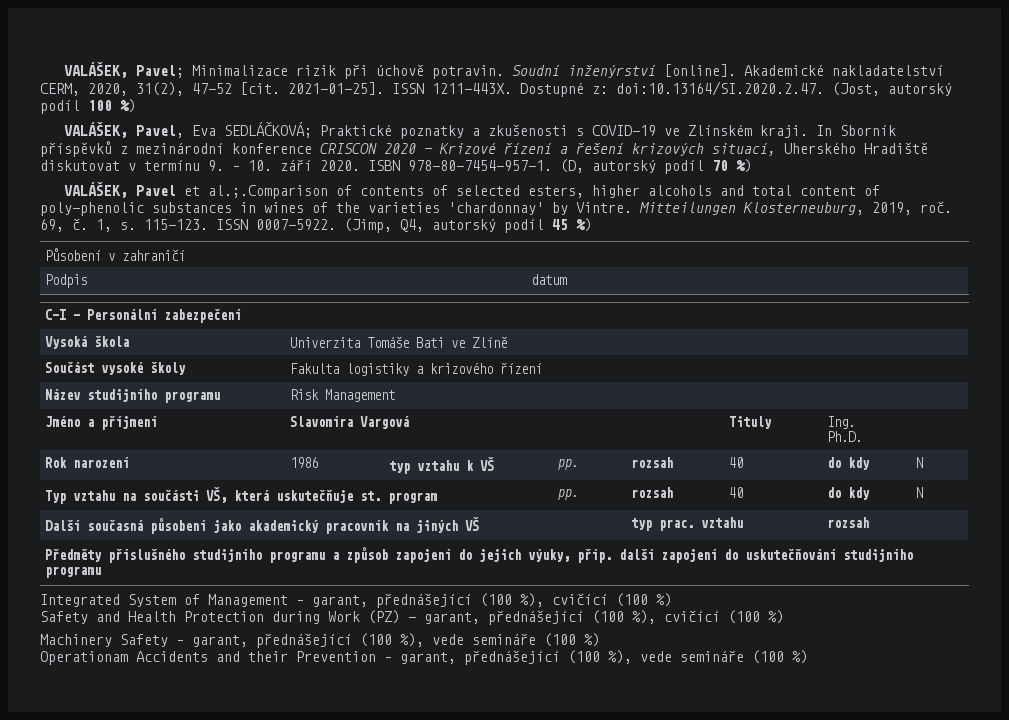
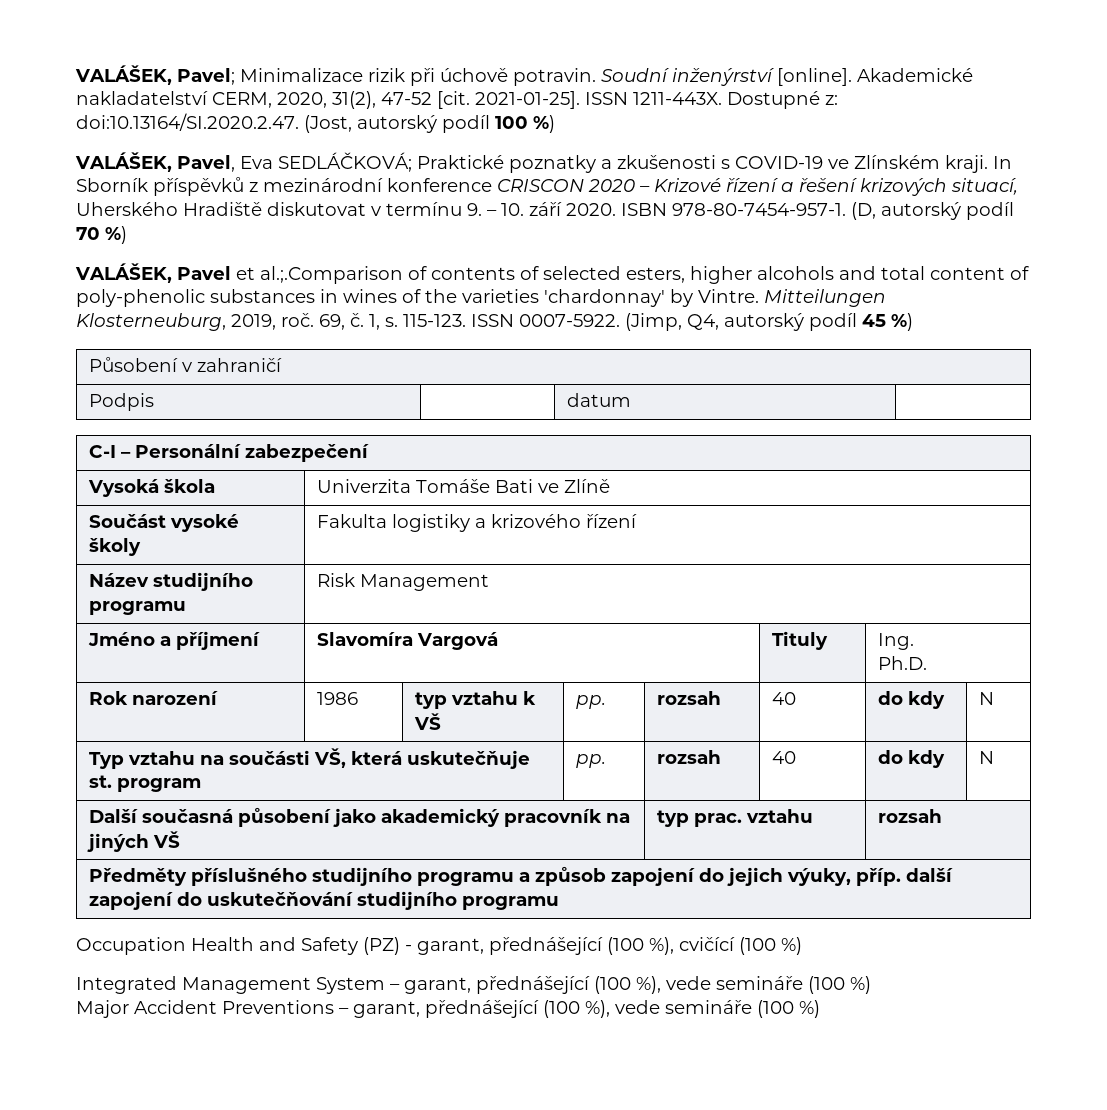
- Integrated System of Management – garant, přednášející (100 %), cvičící (100 %)
- Safety and Health Protection during Work (PZ) - garant, přednášející (100 %), cvičící (100 %)
+ Occupation Health and Safety (PZ) - garant, přednášející (100 %), cvičící (100 %)
- Machinery Safety – garant, přednášející (100 %), vede semináře (100 %)
+ Integrated Management System – garant, přednášející (100 %), vede semináře (100 %)
- Operationam Accidents and their Prevention – garant, přednášející (100 %), vede semináře (100 %)
+ Major Accident Preventions – garant, přednášející (100 %), vede semináře (100 %)

